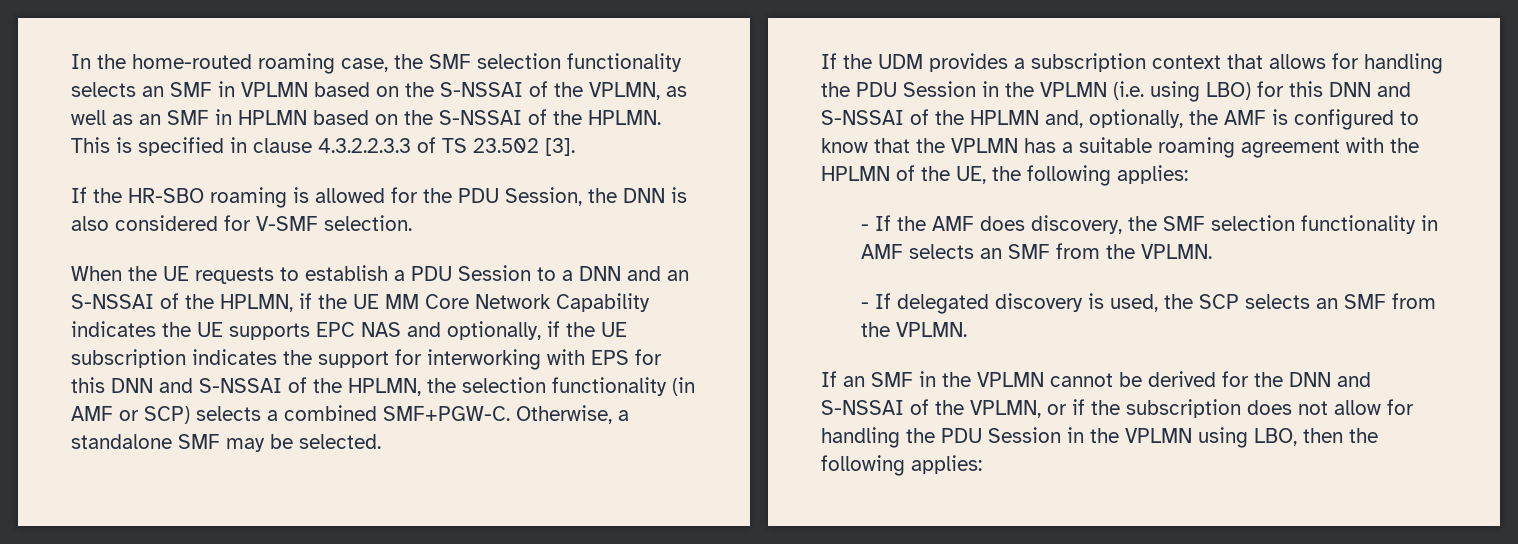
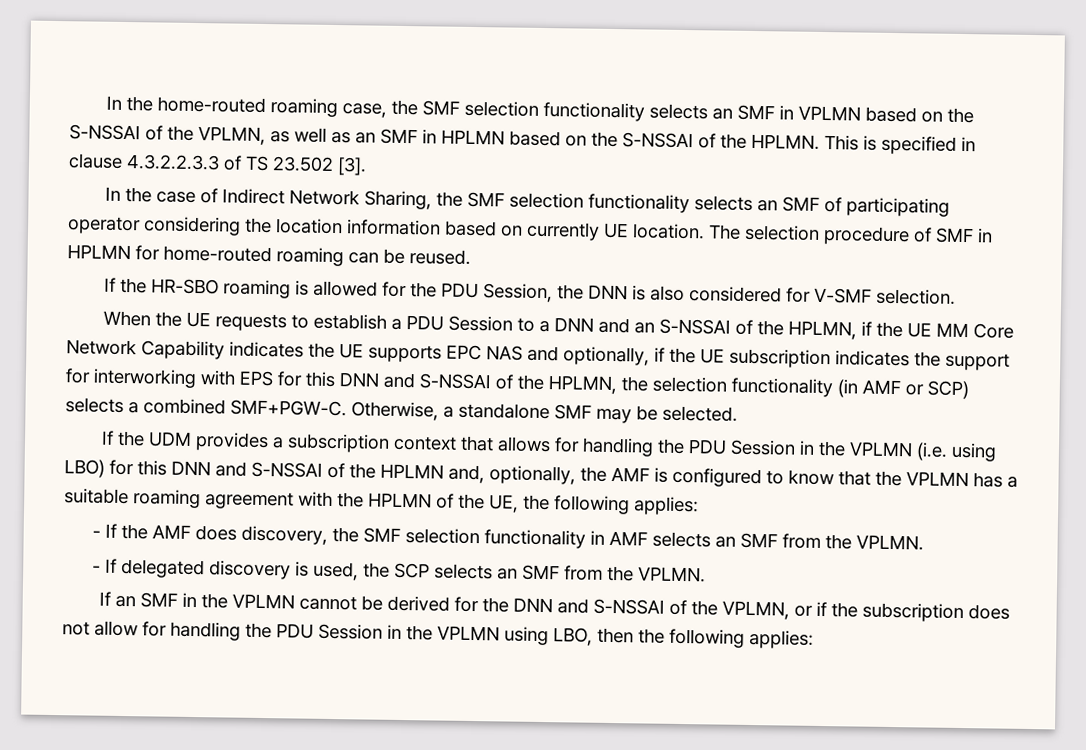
+ In the case of Indirect Network Sharing, the SMF selection functionality selects an SMF of participating operator considering the location information based on currently UE location. The selection procedure of SMF in HPLMN for home-routed roaming can be reused.

